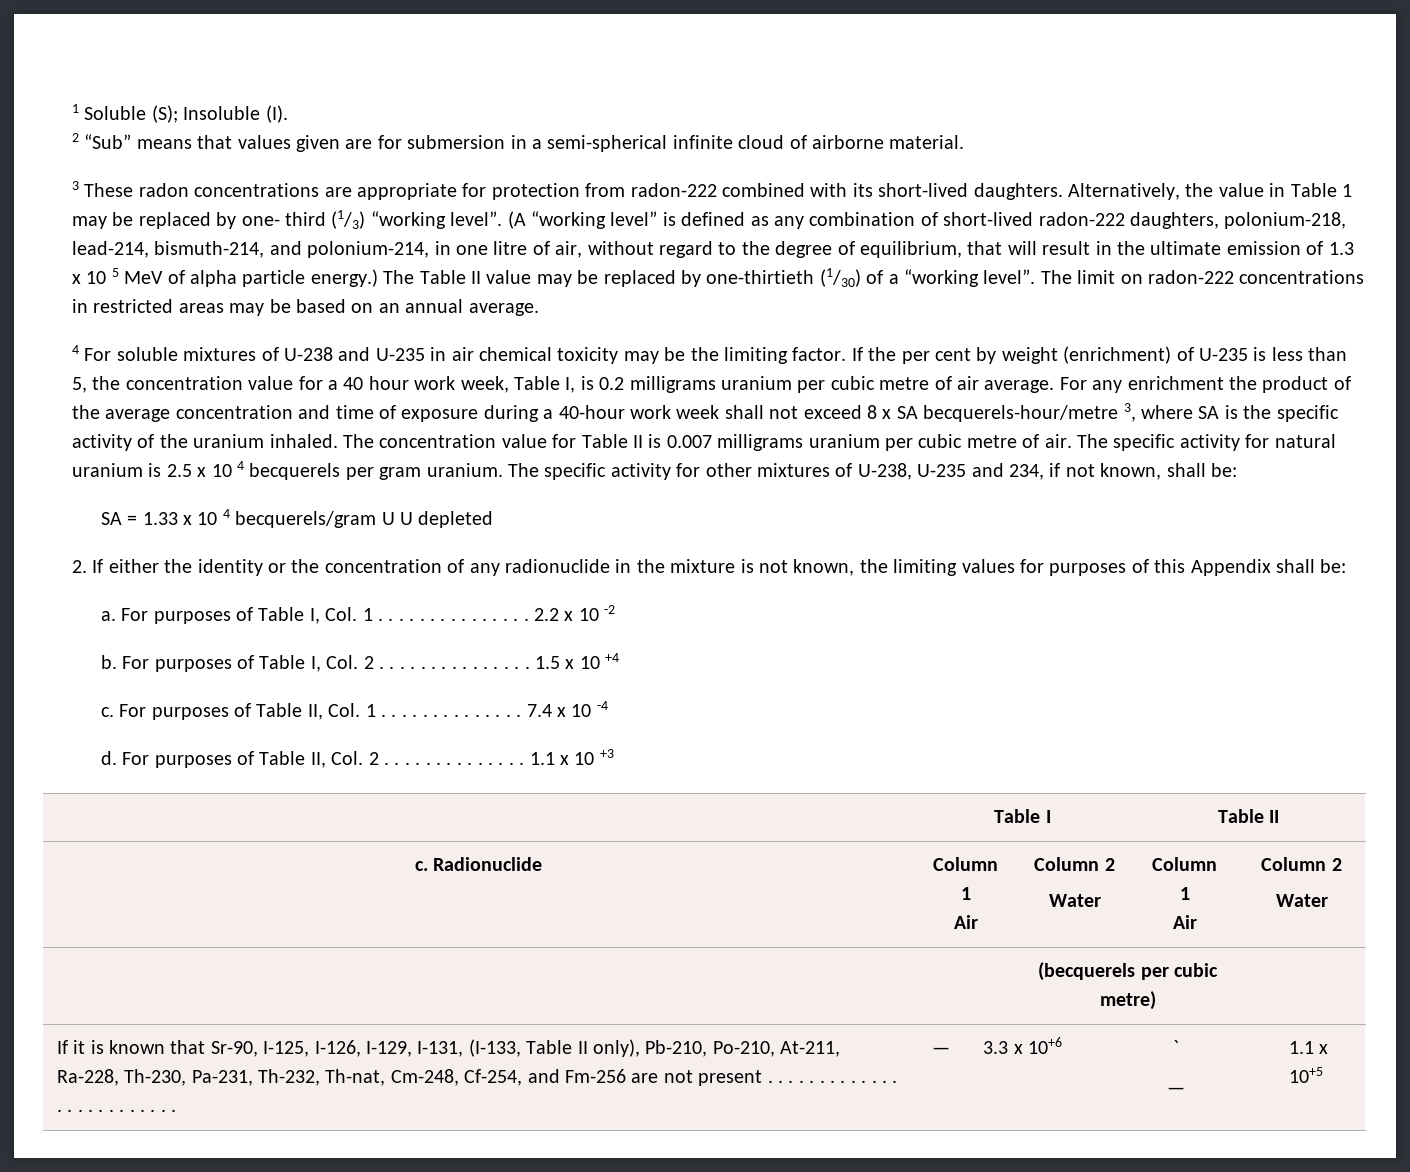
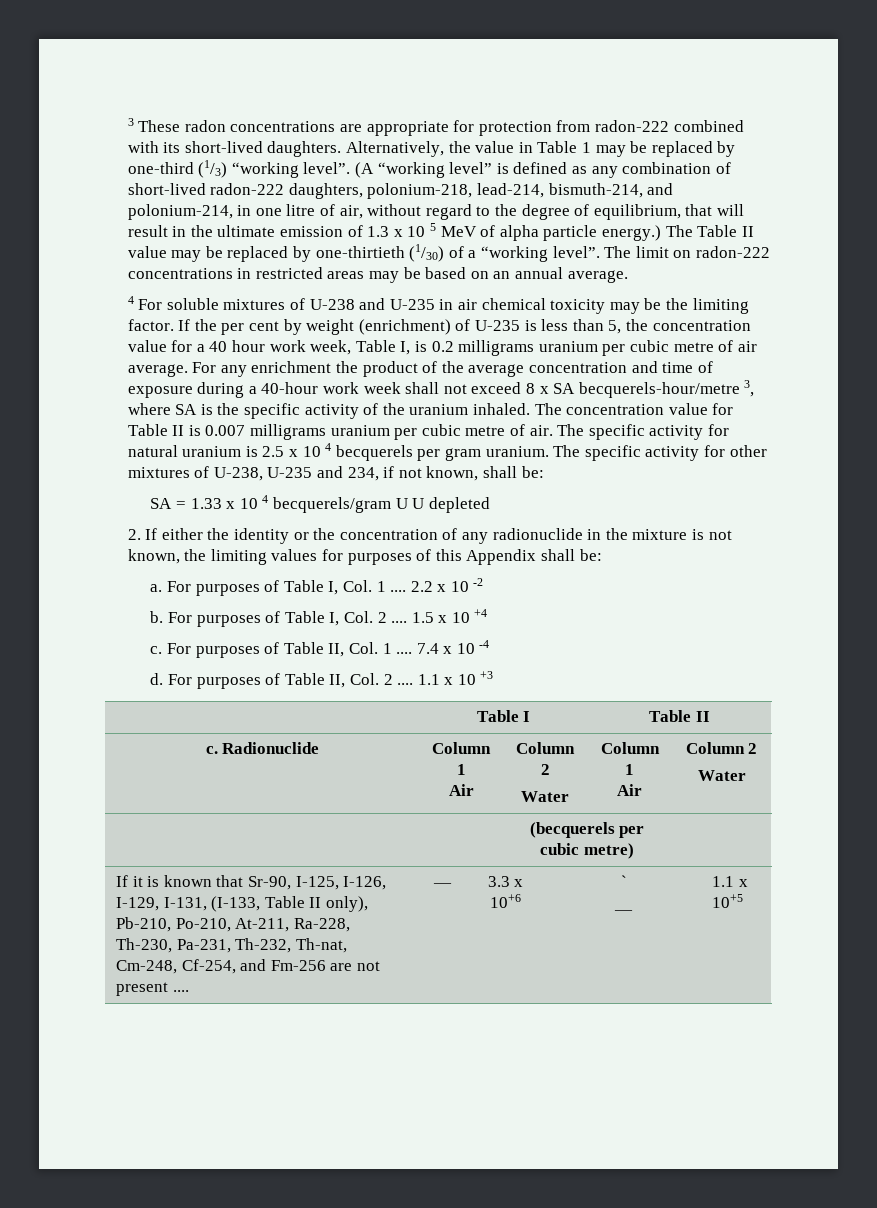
- 1 Soluble (S); Insoluble (I).
- 2 “Sub” means that values given are for submersion in a semi-spherical infinite cloud of airborne material.
- Alternatively, the value in Table 1 may be replaced by one- third (1/3) “working level”.
+ Alternatively, the value in Table 1 may be replaced by one-third (1/3) “working level”.
- For purposes of Table I, Col. 1 . . . . . . . . . . . . . . .
+ For purposes of Table I, Col. 1 ....
- For purposes of Table I, Col. 2 . . . . . . . . . . . . . . .
+ For purposes of Table I, Col. 2 ....
- For purposes of Table II, Col. 1 . . . . . . . . . . . . . .
+ For purposes of Table II, Col. 1 ....
- For purposes of Table II, Col. 2 . . . . . . . . . . . . . .
+ For purposes of Table II, Col. 2 ....
- If it is known that Sr-90, I-125, I-126, I-129, I-131, (I-133, Table II only), Pb-210, Po-210, At-211, Ra-228, Th-230, Pa-231, Th-232, Th-nat, Cm-248, Cf-254, and Fm-256 are not present . . . . . . . . . . . . . . . . . . . . . . . . .
+ If it is known that Sr-90, I-125, I-126, I-129, I-131, (I-133, Table II only), Pb-210, Po-210, At-211, Ra-228, Th-230, Pa-231, Th-232, Th-nat, Cm-248, Cf-254, and Fm-256 are not present ....

